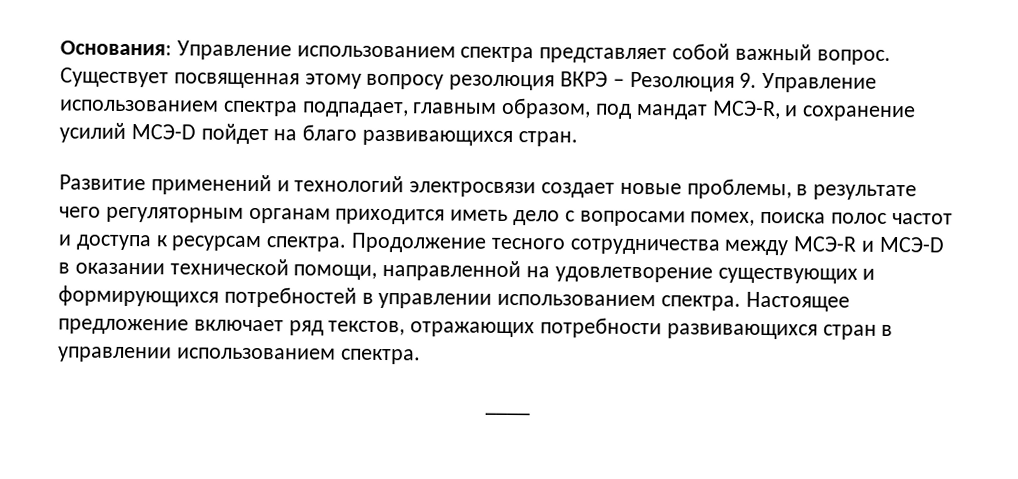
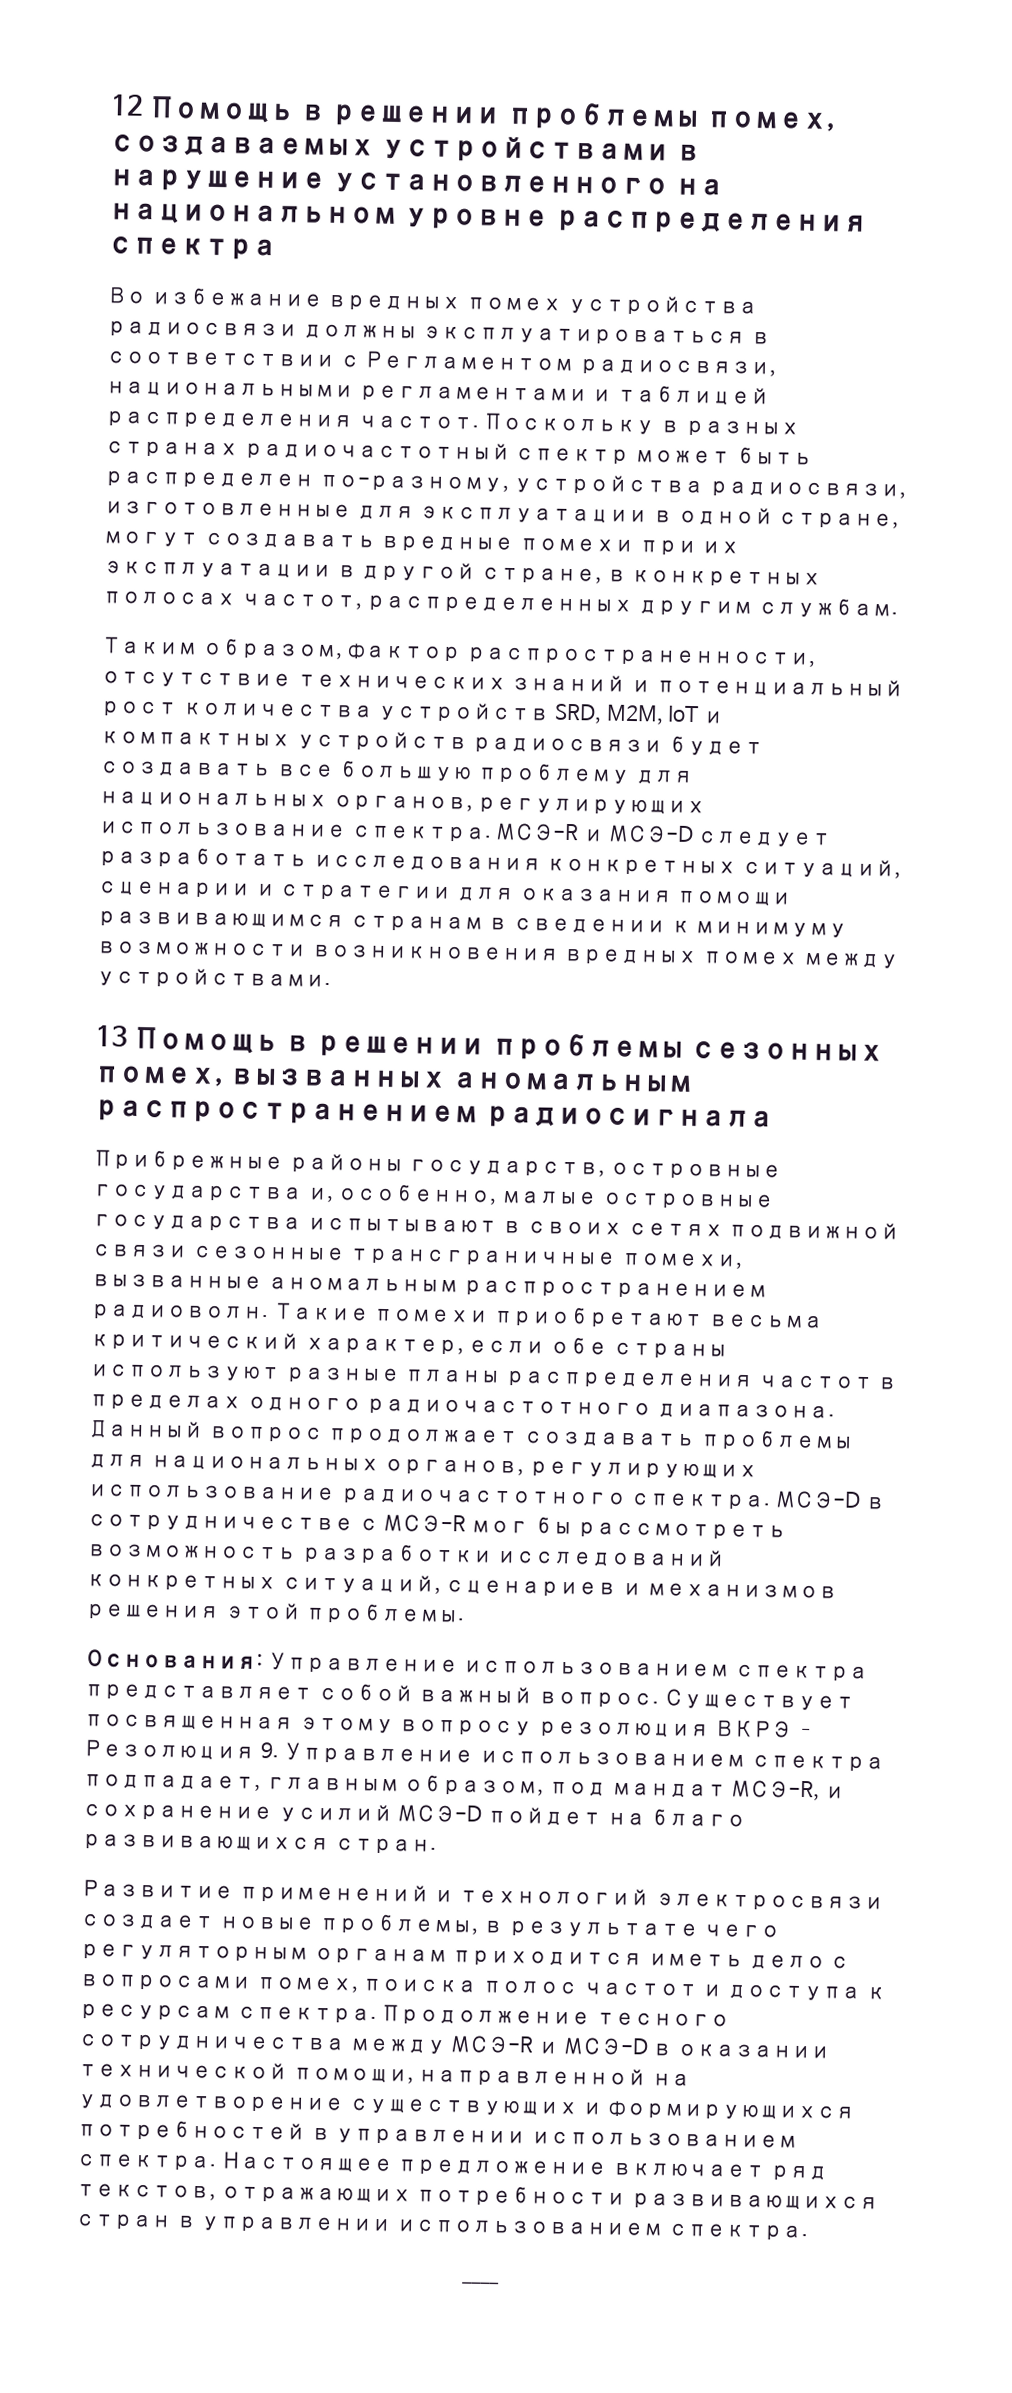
+ 12 Помощь в решении проблемы помех, создаваемых устройствами в нарушение установленного на национальном уровне распределения спектра
+ Во избежание вредных помех устройства радиосвязи должны эксплуатироваться в соответствии с Регламентом радиосвязи, национальными регламентами и таблицей распределения частот. Поскольку в разных странах радиочастотный спектр может быть распределен по-разному, устройства радиосвязи, изготовленные для эксплуатации в одной стране, могут создавать вредные помехи при их эксплуатации в другой стране, в конкретных полосах частот, распределенных другим службам.
+ Таким образом, фактор распространенности, отсутствие технических знаний и потенциальный рост количества устройств SRD, M2M, IoT и компактных устройств радиосвязи будет создавать все большую проблему для национальных органов, регулирующих использование спектра. МСЭ-R и МСЭ-D следует разработать исследования конкретных ситуаций, сценарии и стратегии для оказания помощи развивающимся странам в сведении к минимуму возможности возникновения вредных помех между устройствами.
+ 13 Помощь в решении проблемы сезонных помех, вызванных аномальным распространением радиосигнала
+ Прибрежные районы государств, островные государства и, особенно, малые островные государства испытывают в своих сетях подвижной связи сезонные трансграничные помехи, вызванные аномальным распространением радиоволн. Такие помехи приобретают весьма критический характер, если обе страны используют разные планы распределения частот в пределах одного радиочастотного диапазона. Данный вопрос продолжает создавать проблемы для национальных органов, регулирующих использование радиочастотного спектра. МСЭ-D в сотрудничестве с МСЭ-R мог бы рассмотреть возможность разработки исследований конкретных ситуаций, сценариев и механизмов решения этой проблемы.

